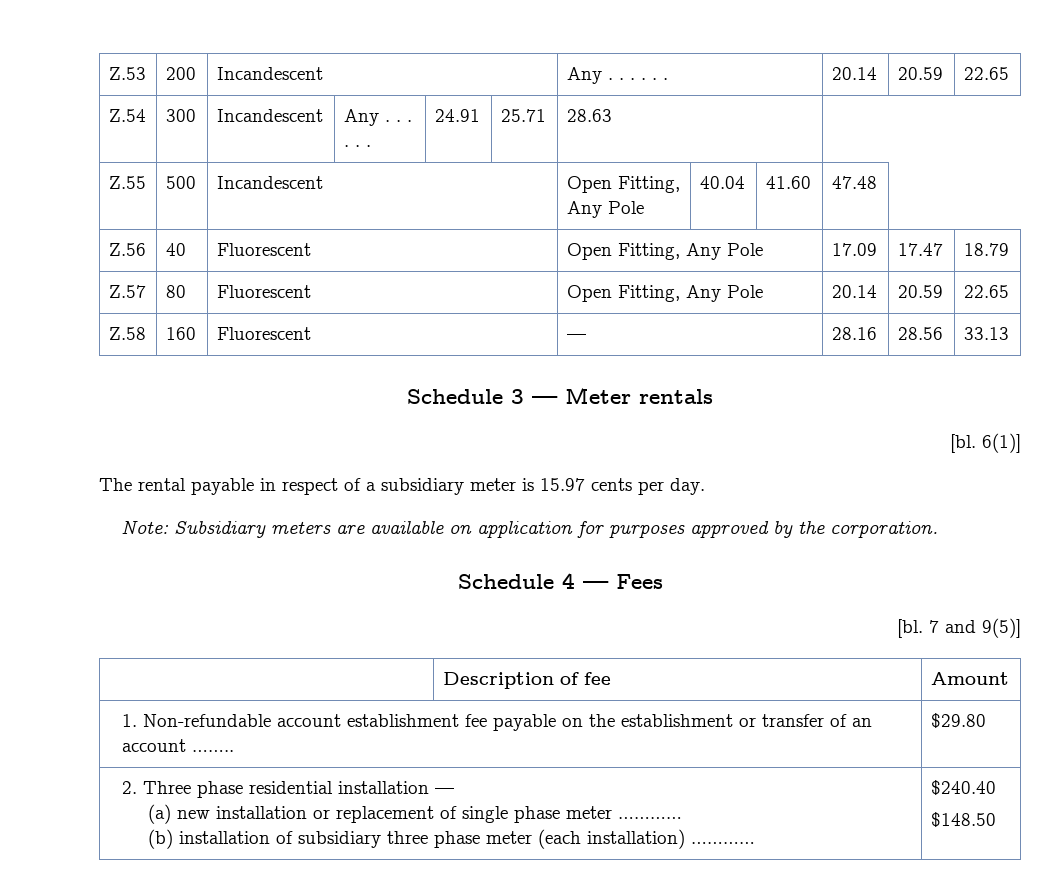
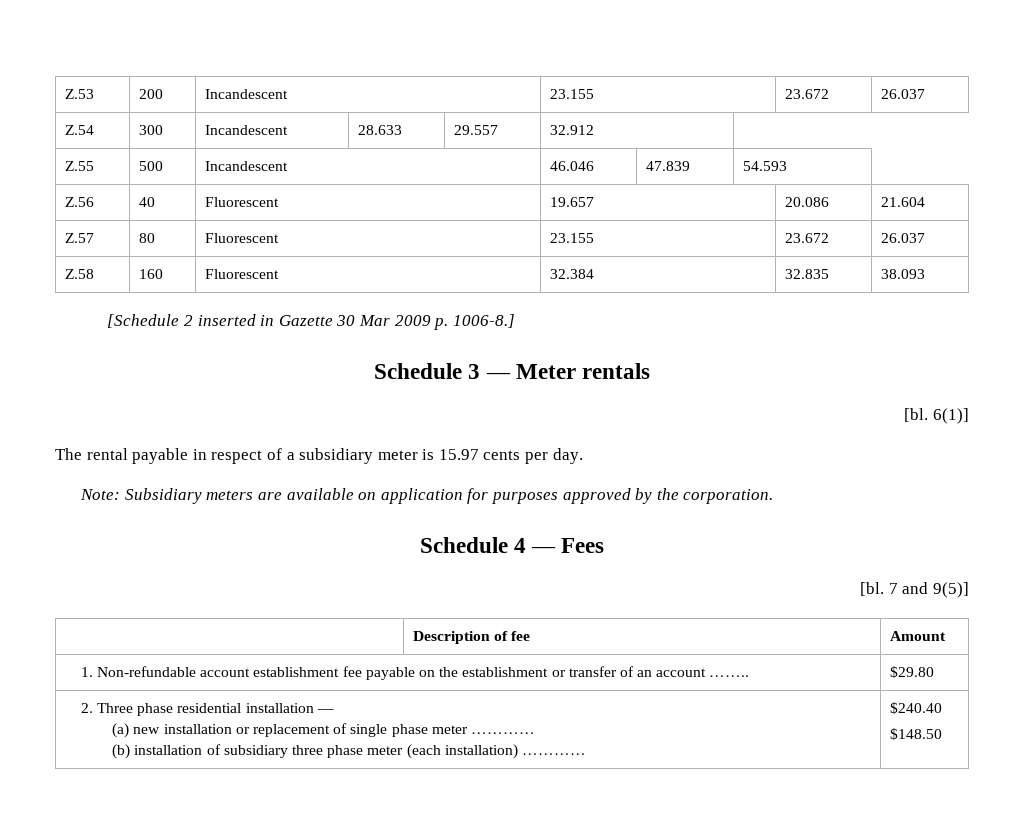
- Z.53 | 200 | Incandescent | Any . . . . . . | 20.14 | 20.59 | 22.65
- Z.54 | 300 | Incandescent | Any . . . . . . | 24.91 | 25.71 | 28.63
- Z.55 | 500 | Incandescent | Open Fitting, Any Pole | 40.04 | 41.60 | 47.48
- Z.56 | 40 | Fluorescent | Open Fitting, Any Pole | 17.09 | 17.47 | 18.79
- Z.57 | 80 | Fluorescent | Open Fitting, Any Pole | 20.14 | 20.59 | 22.65
- Z.58 | 160 | Fluorescent | — | 28.16 | 28.56 | 33.13
+ Z.53 | 200 | Incandescent | 23.155 | 23.672 | 26.037
+ Z.54 | 300 | Incandescent | 28.633 | 29.557 | 32.912
+ Z.55 | 500 | Incandescent | 46.046 | 47.839 | 54.593
+ Z.56 | 40 | Fluorescent | 19.657 | 20.086 | 21.604
+ Z.57 | 80 | Fluorescent | 23.155 | 23.672 | 26.037
+ Z.58 | 160 | Fluorescent | 32.384 | 32.835 | 38.093
+ [Schedule 2 inserted in Gazette 30 Mar 2009 p. 1006-8.]

